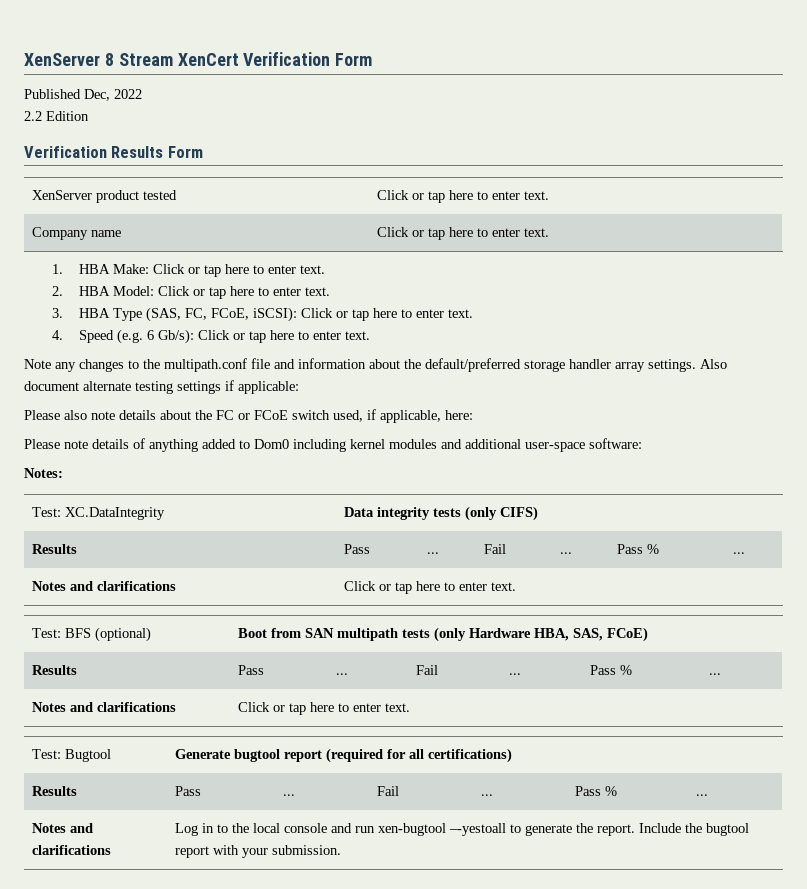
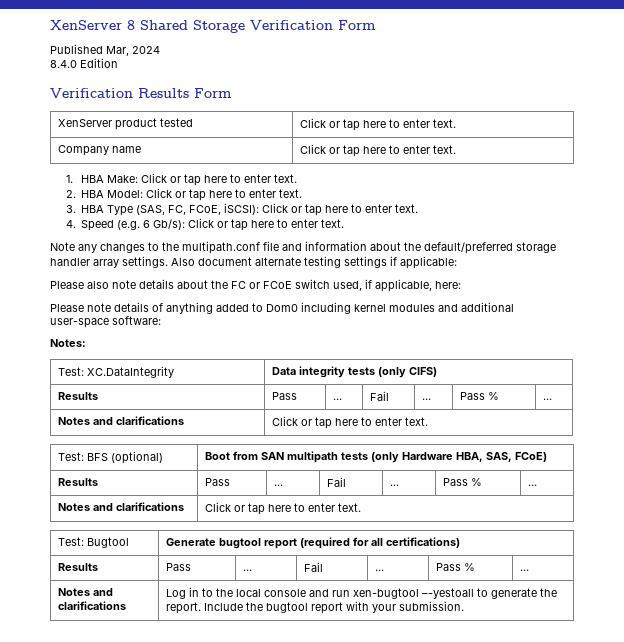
- XenServer 8 Stream XenCert Verification Form
+ XenServer 8 Shared Storage Verification Form
- Published Dec, 2022
- 2.2 Edition
+ Published Mar, 2024
+ 8.4.0 Edition

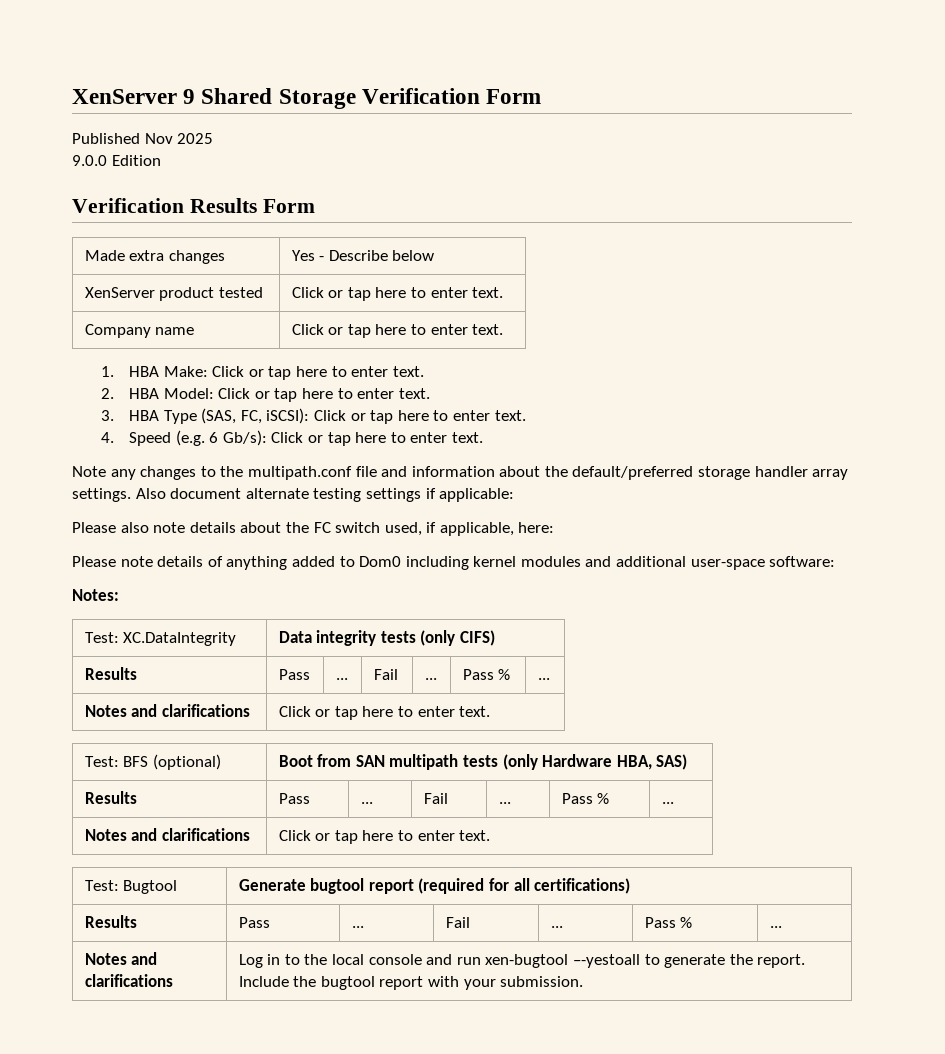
- XenServer 8 Shared Storage Verification Form
+ XenServer 9 Shared Storage Verification Form
- Published Mar, 2024
- 8.4.0 Edition
+ Published Nov 2025
+ 9.0.0 Edition
+ Made extra changes | Yes - Describe below
- 3. HBA Type (SAS, FC, FCoE, iSCSI): Click or tap here to enter text.
+ 3. HBA Type (SAS, FC, iSCSI): Click or tap here to enter text.
- Please also note details about the FC or FCoE switch used, if applicable, here:
+ Please also note details about the FC switch used, if applicable, here:
- Test: BFS (optional) | Boot from SAN multipath tests (only Hardware HBA, SAS, FCoE)
+ Test: BFS (optional) | Boot from SAN multipath tests (only Hardware HBA, SAS)

